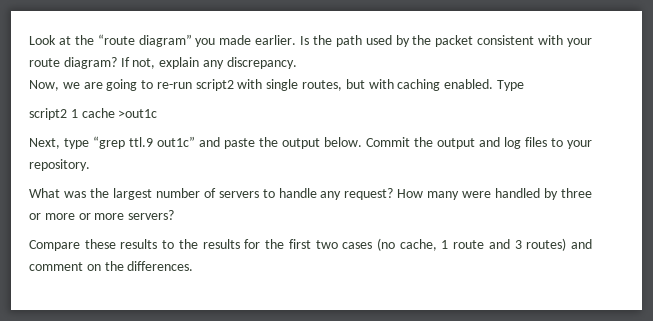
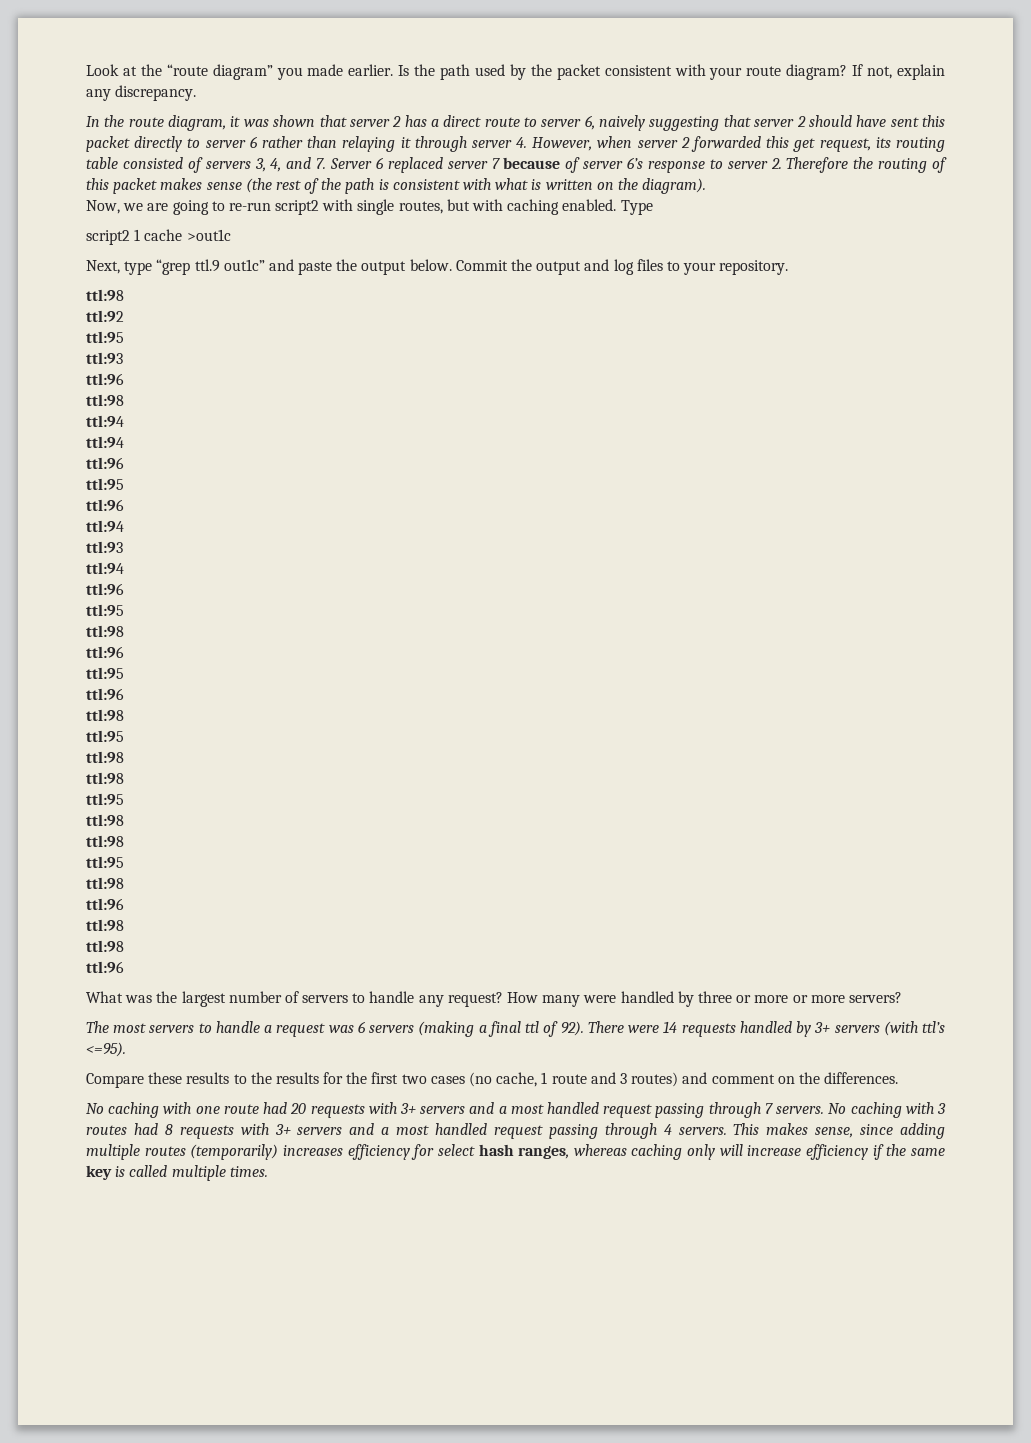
+ In the route diagram, it was shown that server 2 has a direct route to server 6, naively suggesting that server 2 should have sent this packet directly to server 6 rather than relaying it through server 4. However, when server 2 forwarded this get request, its routing table consisted of servers 3, 4, and 7. Server 6 replaced server 7 because of server 6’s response to server 2. Therefore the routing of this packet makes sense (the rest of the path is consistent with what is written on the diagram).
  Commit the output and log files to your repository.
+ ttl:98
+ ttl:92
+ ttl:95
+ ttl:93
+ ttl:96
+ ttl:98
+ ttl:94
+ ttl:94
+ ttl:96
+ ttl:95
+ ttl:96
+ ttl:94
+ ttl:93
+ ttl:94
+ ttl:96
+ ttl:95
+ ttl:98
+ ttl:96
+ ttl:95
+ ttl:96
+ ttl:98
+ ttl:95
+ ttl:98
+ ttl:98
+ ttl:95
+ ttl:98
+ ttl:98
+ ttl:95
+ ttl:98
+ ttl:96
+ ttl:98
+ ttl:98
+ ttl:96
+ The most servers to handle a request was 6 servers (making a final ttl of 92). There were 14 requests handled by 3+ servers (with ttl’s <=95).
+ No caching with one route had 20 requests with 3+ servers and a most handled request passing through 7 servers. No caching with 3 routes had 8 requests with 3+ servers and a most handled request passing through 4 servers. This makes sense, since adding multiple routes (temporarily) increases efficiency for select hash ranges, whereas caching only will increase efficiency if the same key is called multiple times.

